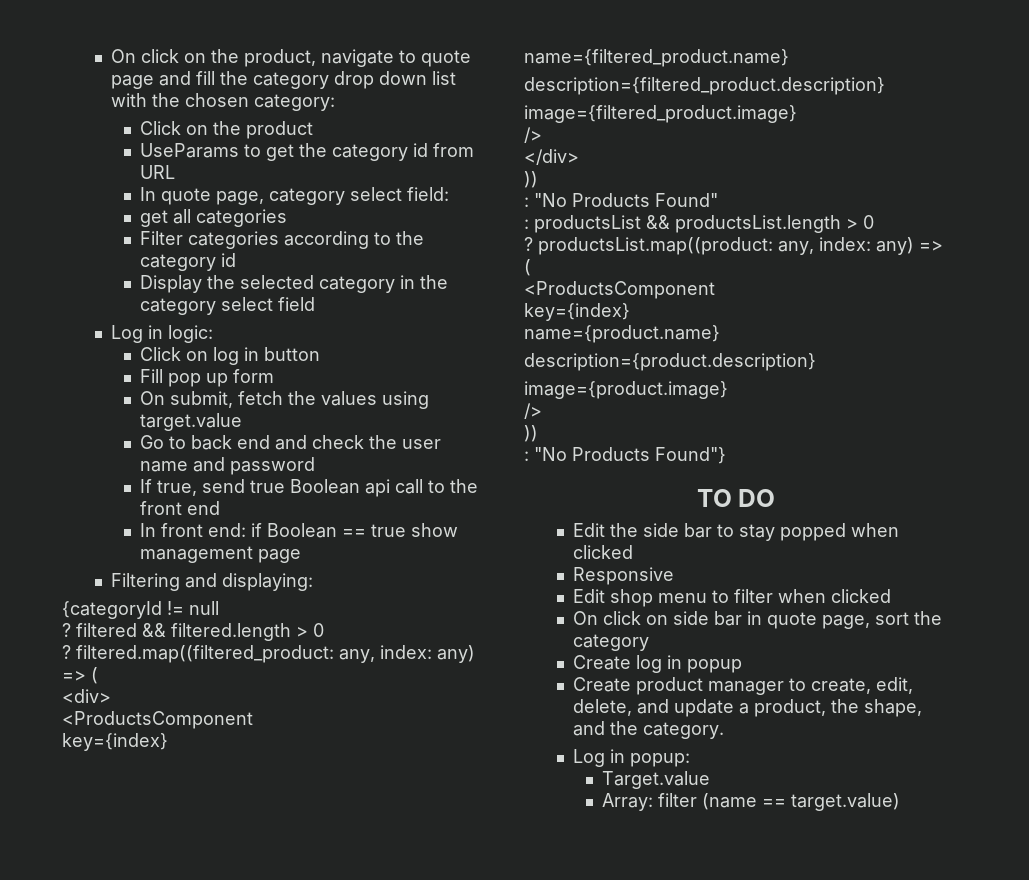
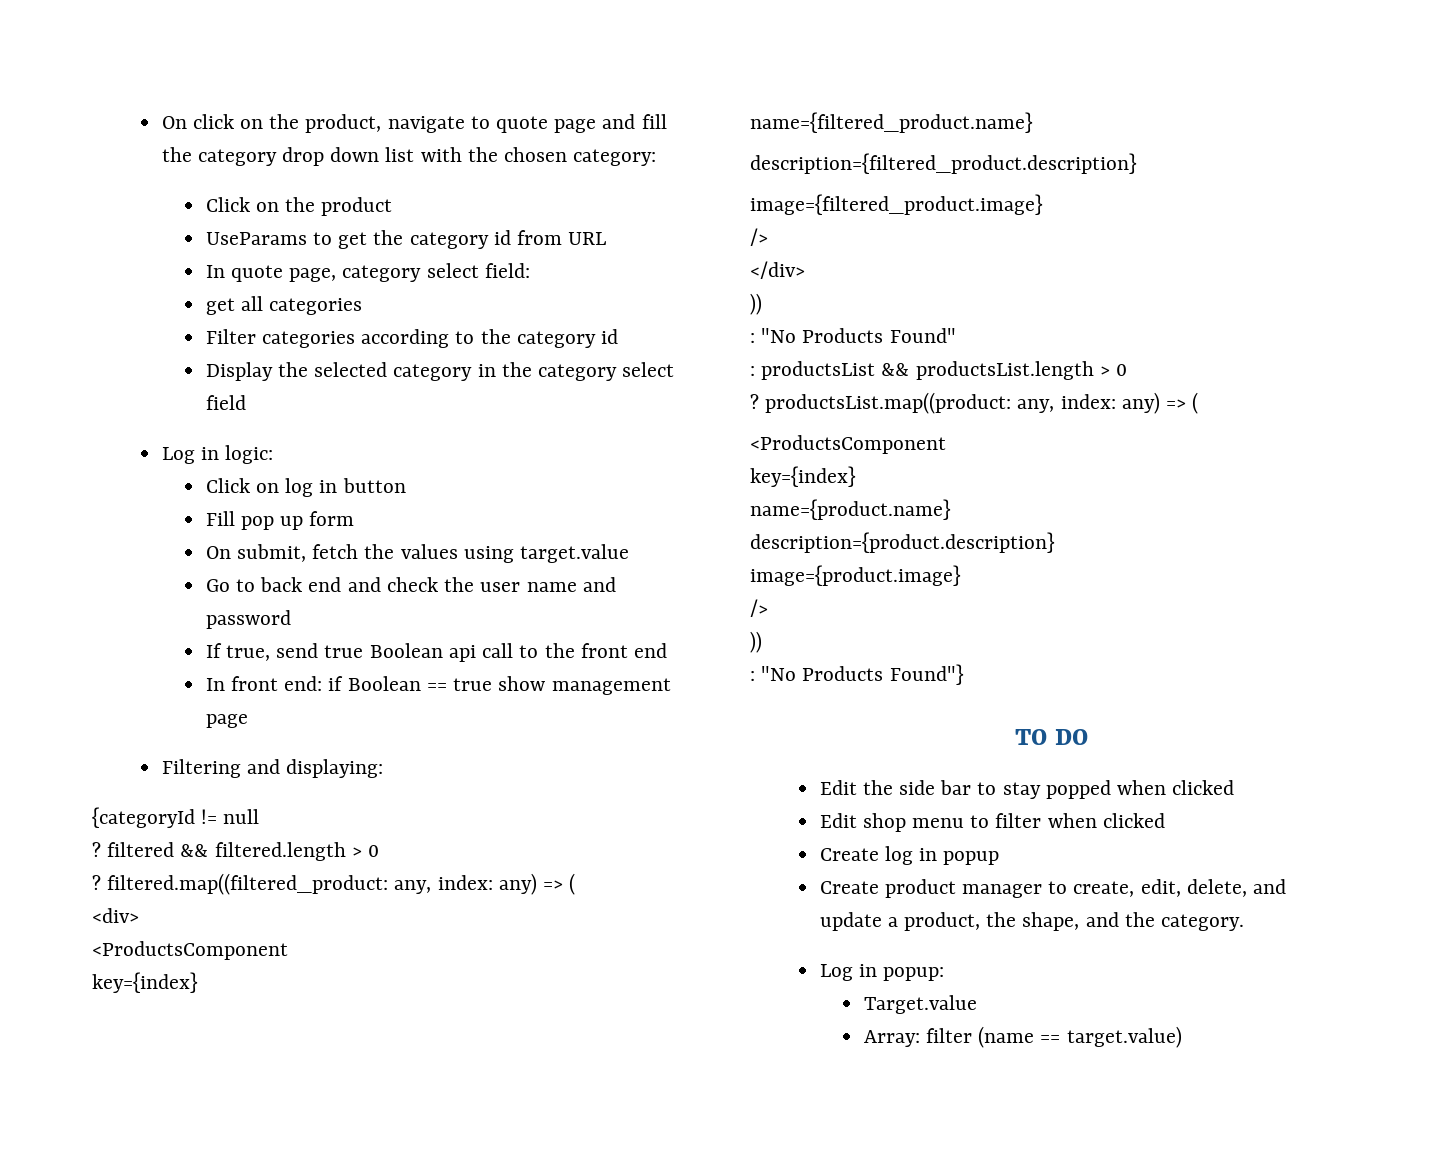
- Responsive
- On click on side bar in quote page, sort the category

